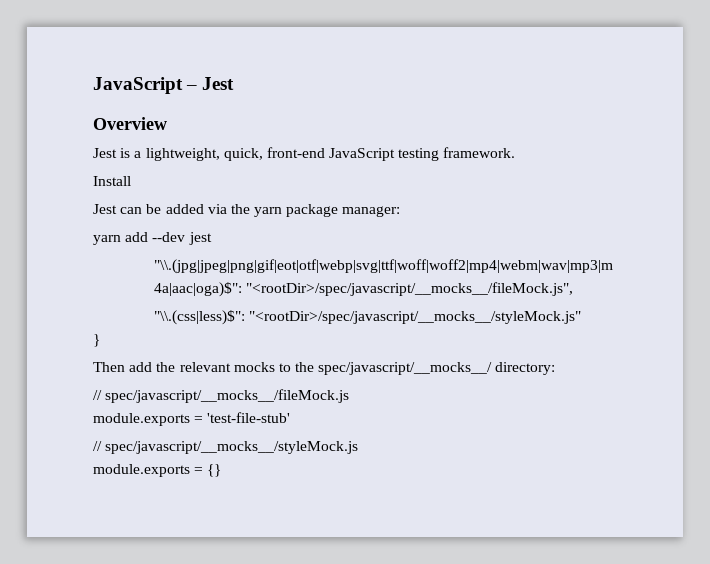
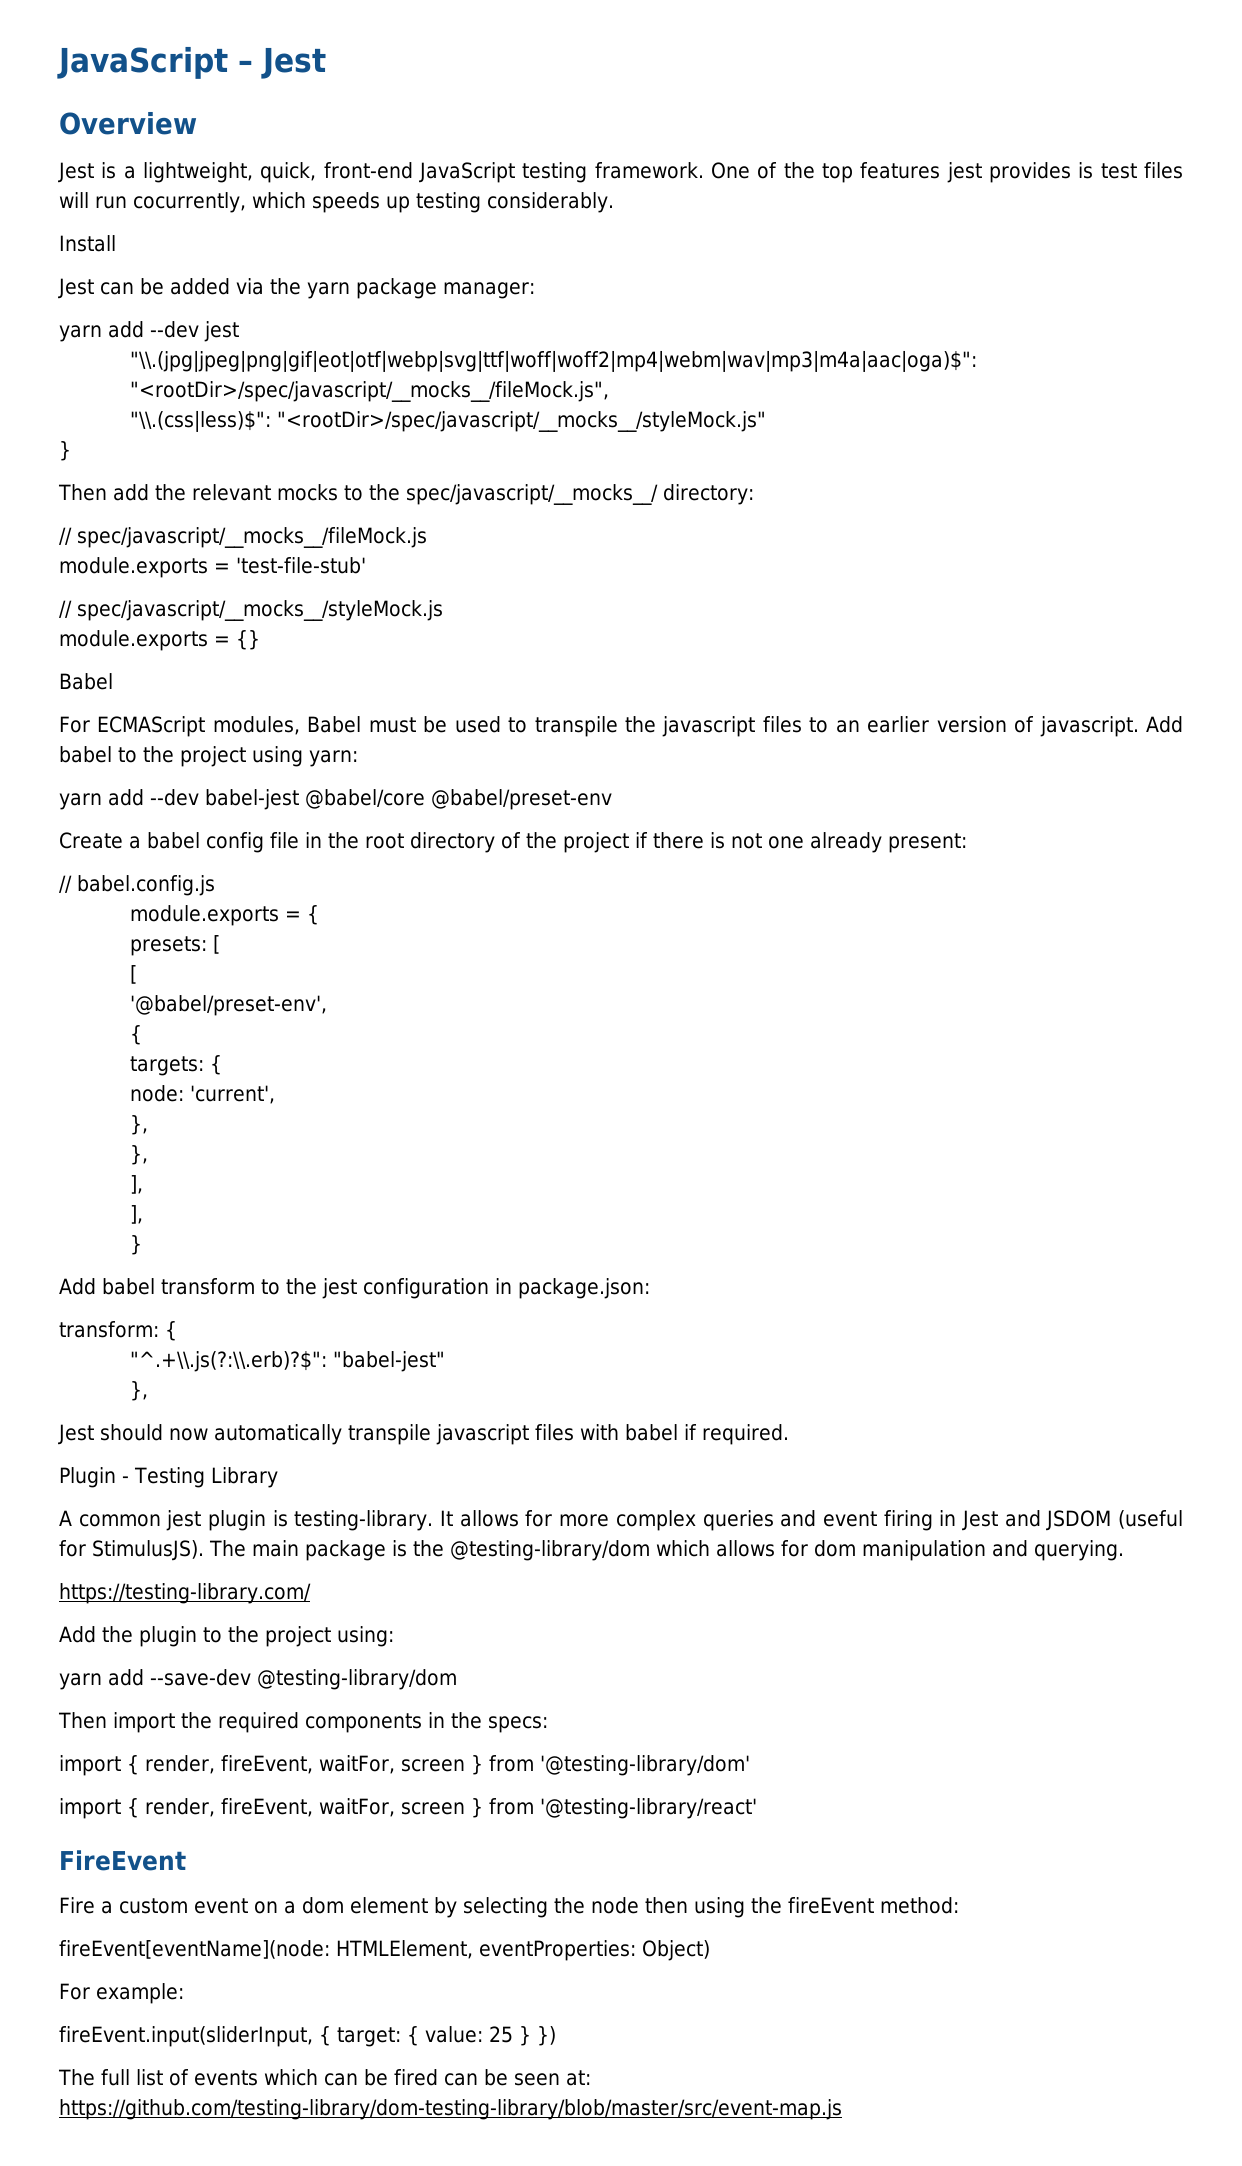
+ One of the top features jest provides is test files will run cocurrently, which speeds up testing considerably.
  module.exports = {}
+ Babel
+ For ECMAScript modules, Babel must be used to transpile the javascript files to an earlier version of javascript. Add babel to the project using yarn:
+ yarn add --dev babel-jest @babel/core @babel/preset-env
+ Create a babel config file in the root directory of the project if there is not one already present:
+ // babel.config.js
+ module.exports = {
+ presets: [
+ [
+ '@babel/preset-env',
+ {
+ targets: {
+ node: 'current',
+ },
+ },
+ ],
+ ],
+ }
+ Add babel transform to the jest configuration in package.json:
+ transform: {
+ "^.+\\.js(?:\\.erb)?$": "babel-jest"
+ },
+ Jest should now automatically transpile javascript files with babel if required.
+ Plugin - Testing Library
+ A common jest plugin is testing-library. It allows for more complex queries and event firing in Jest and JSDOM (useful for StimulusJS). The main package is the @testing-library/dom which allows for dom manipulation and querying.
+ https://testing-library.com/
+ Add the plugin to the project using:
+ yarn add --save-dev @testing-library/dom
+ Then import the required components in the specs:
+ import { render, fireEvent, waitFor, screen } from '@testing-library/dom'
+ import { render, fireEvent, waitFor, screen } from '@testing-library/react'
+ FireEvent
+ Fire a custom event on a dom element by selecting the node then using the fireEvent method:
+ fireEvent[eventName](node: HTMLElement, eventProperties: Object)
+ For example:
+ fireEvent.input(sliderInput, { target: { value: 25 } })
+ The full list of events which can be fired can be seen at: https://github.com/testing-library/dom-testing-library/blob/master/src/event-map.js

